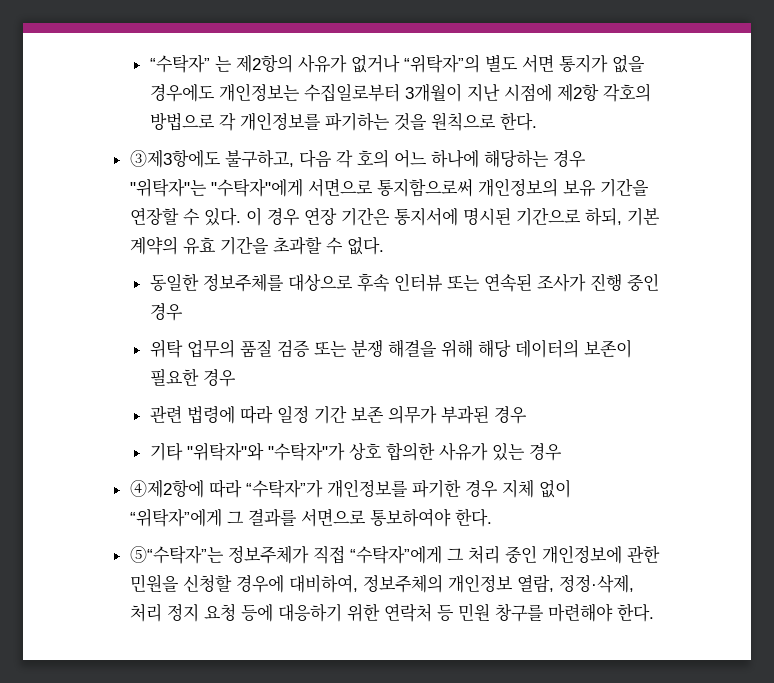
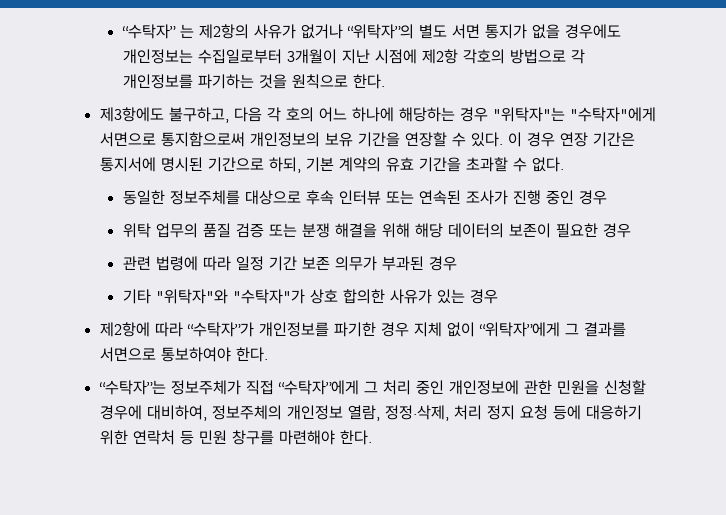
- ③제3항에도 불구하고, 다음 각 호의 어느 하나에 해당하는 경우 "위탁자"는 "수탁자"에게 서면으로 통지함으로써 개인정보의 보유 기간을 연장할 수 있다.
+ 제3항에도 불구하고, 다음 각 호의 어느 하나에 해당하는 경우 "위탁자"는 "수탁자"에게 서면으로 통지함으로써 개인정보의 보유 기간을 연장할 수 있다.
- ④제2항에 따라 “수탁자”가 개인정보를 파기한 경우 지체 없이 “위탁자”에게 그 결과를 서면으로 통보하여야 한다.
+ 제2항에 따라 “수탁자”가 개인정보를 파기한 경우 지체 없이 “위탁자”에게 그 결과를 서면으로 통보하여야 한다.
- ⑤“수탁자”는 정보주체가 직접 “수탁자”에게 그 처리 중인 개인정보에 관한 민원을 신청할 경우에 대비하여, 정보주체의 개인정보 열람, 정정·삭제, 처리 정지 요청 등에 대응하기 위한 연락처 등 민원 창구를 마련해야 한다.
+ “수탁자”는 정보주체가 직접 “수탁자”에게 그 처리 중인 개인정보에 관한 민원을 신청할 경우에 대비하여, 정보주체의 개인정보 열람, 정정·삭제, 처리 정지 요청 등에 대응하기 위한 연락처 등 민원 창구를 마련해야 한다.

